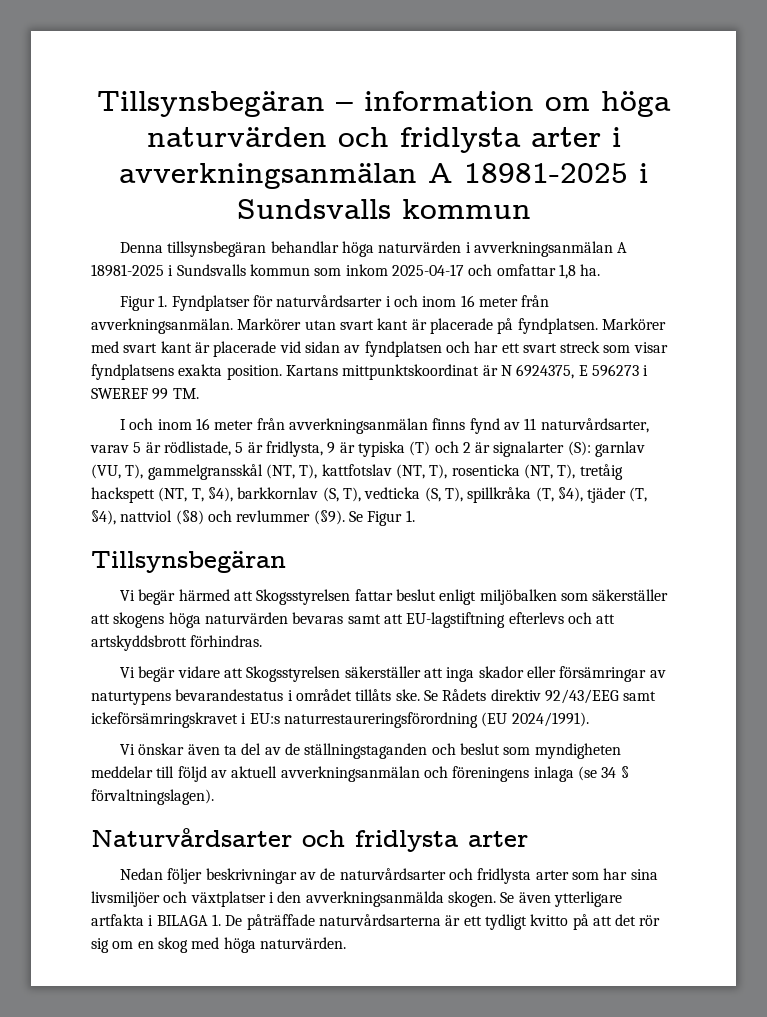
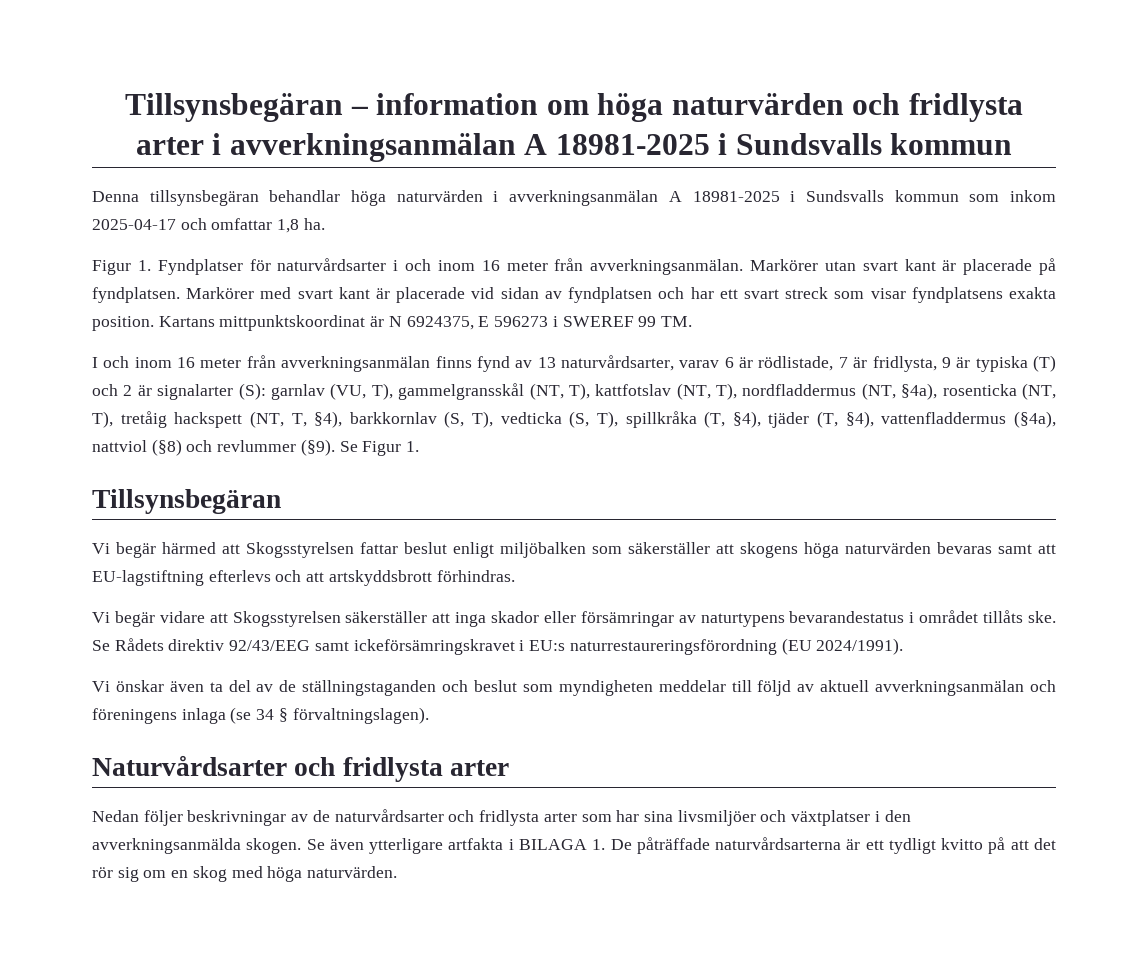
- I och inom 16 meter från avverkningsanmälan finns fynd av 11 naturvårdsarter, varav 5 är rödlistade, 5 är fridlysta, 9 är typiska (T) och 2 är signalarter (S): garnlav (VU, T), gammelgransskål (NT, T), kattfotslav (NT, T), rosenticka (NT, T), tretåig hackspett (NT, T, §4), barkkornlav (S, T), vedticka (S, T), spillkråka (T, §4), tjäder (T, §4), nattviol (§8) och revlummer (§9).
+ I och inom 16 meter från avverkningsanmälan finns fynd av 13 naturvårdsarter, varav 6 är rödlistade, 7 är fridlysta, 9 är typiska (T) och 2 är signalarter (S): garnlav (VU, T), gammelgransskål (NT, T), kattfotslav (NT, T), nordfladdermus (NT, §4a), rosenticka (NT, T), tretåig hackspett (NT, T, §4), barkkornlav (S, T), vedticka (S, T), spillkråka (T, §4), tjäder (T, §4), vattenfladdermus (§4a), nattviol (§8) och revlummer (§9).

